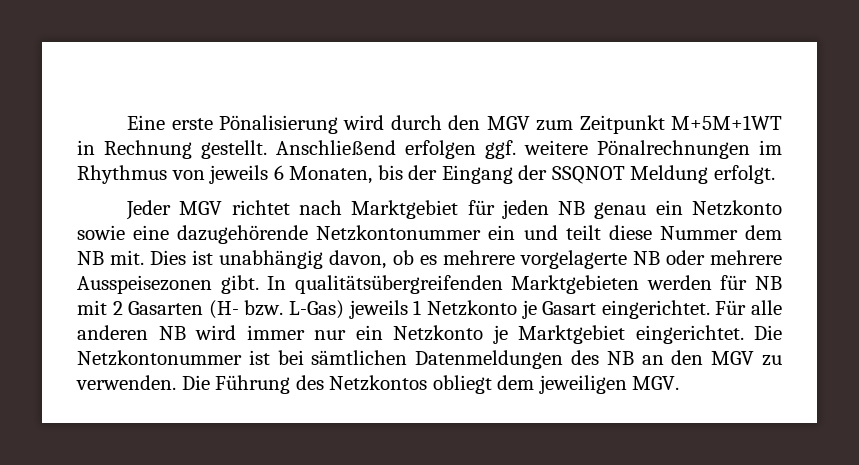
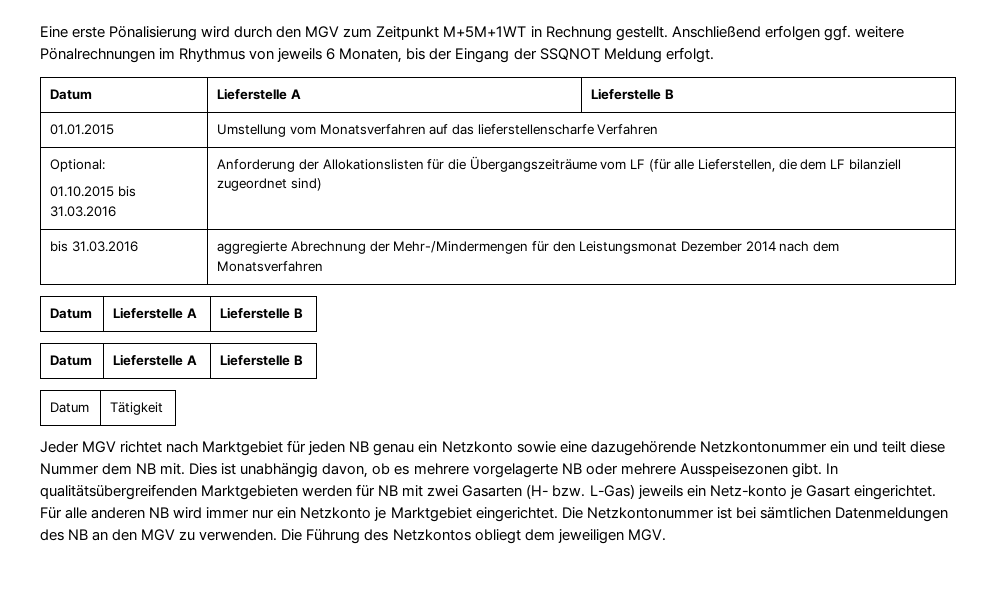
  Anschließend erfolgen ggf. weitere Pönalrechnungen im Rhythmus von jeweils 6 Monaten, bis der Eingang der SSQNOT Meldung erfolgt.
+ Datum | Lieferstelle A | Lieferstelle B
+ 01.01.2015 | Umstellung vom Monatsverfahren auf das lieferstellenscharfe Verfahren
+ Optional:
+ 01.10.2015 bis 31.03.2016 | Anforderung der Allokationslisten für die Übergangszeiträume vom LF (für alle Lieferstellen, die dem LF bilanziell zugeordnet sind)
+ bis 31.03.2016 | aggregierte Abrechnung der Mehr-/Mindermengen für den Leistungsmonat Dezember 2014 nach dem Monatsverfahren
+ Datum | Lieferstelle A | Lieferstelle B
+ Datum | Lieferstelle A | Lieferstelle B
+ Datum | Tätigkeit
- In qualitätsübergreifenden Marktgebieten werden für NB mit 2 Gasarten (H- bzw. L-Gas) jeweils 1 Netzkonto je Gasart eingerichtet.
+ In qualitätsübergreifenden Marktgebieten werden für NB mit zwei Gasarten (H- bzw. L-Gas) jeweils ein Netz-konto je Gasart eingerichtet.

